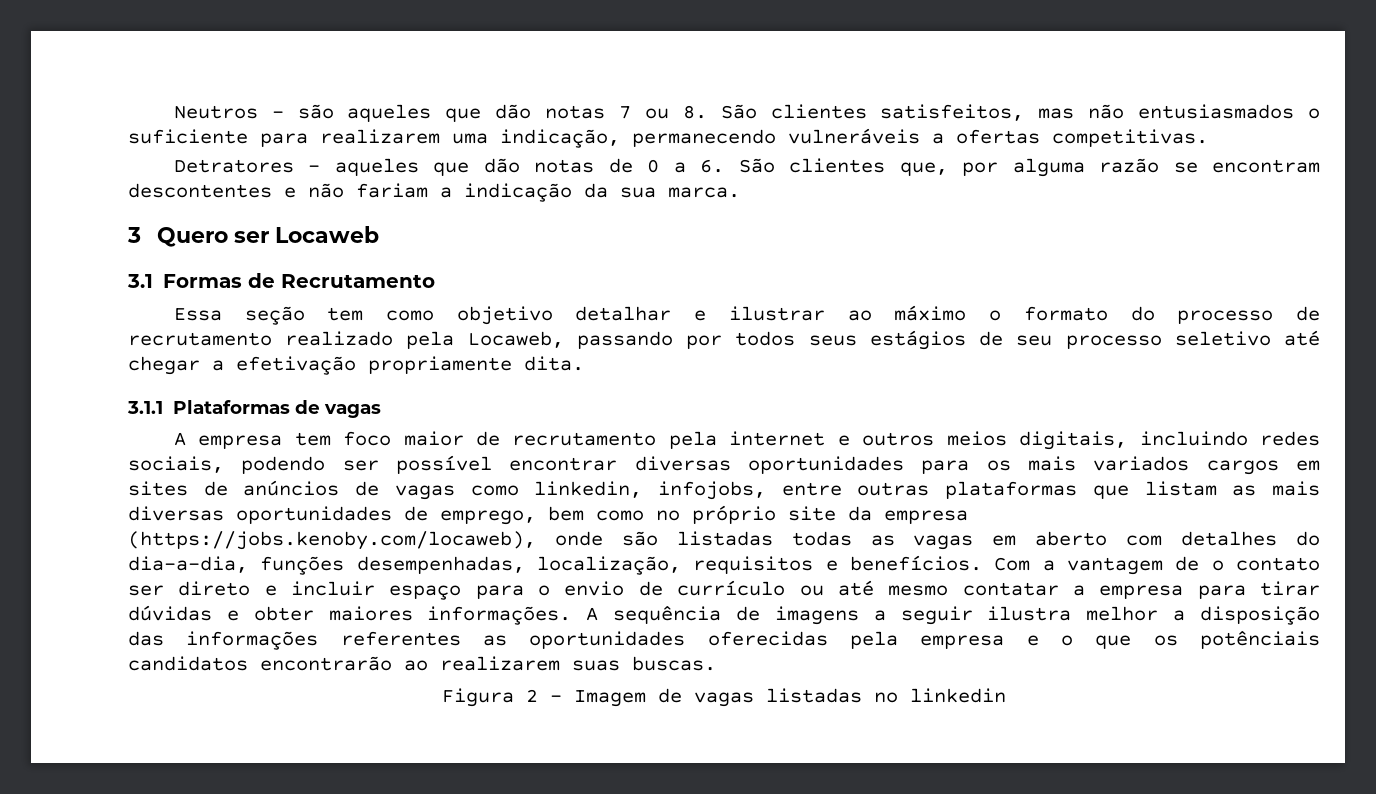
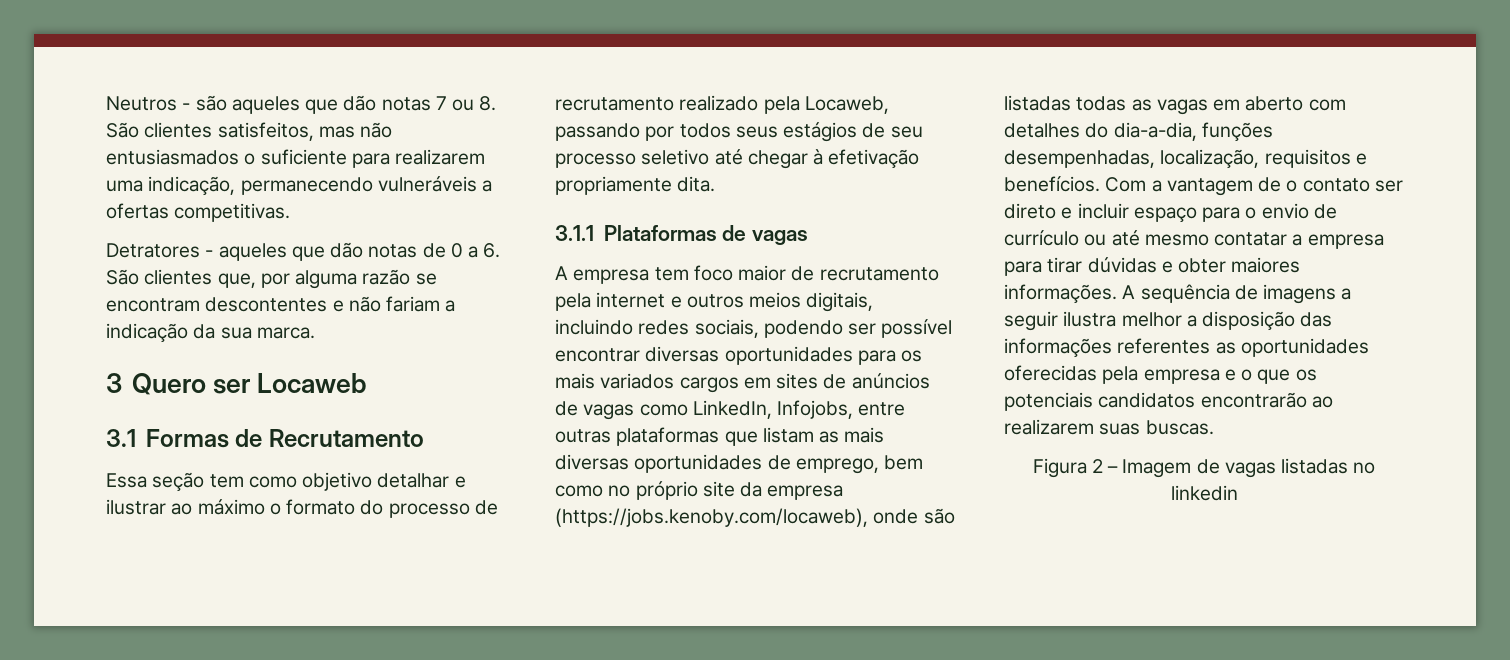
- Essa seção tem como objetivo detalhar e ilustrar ao máximo o formato do processo de recrutamento realizado pela Locaweb, passando por todos seus estágios de seu processo seletivo até chegar a efetivação propriamente dita.
+ Essa seção tem como objetivo detalhar e ilustrar ao máximo o formato do processo de recrutamento realizado pela Locaweb, passando por todos seus estágios de seu processo seletivo até chegar à efetivação propriamente dita.
- A empresa tem foco maior de recrutamento pela internet e outros meios digitais, incluindo redes sociais, podendo ser possível encontrar diversas oportunidades para os mais variados cargos em sites de anúncios de vagas como linkedin, infojobs, entre outras plataformas que listam as mais diversas oportunidades de emprego, bem como no próprio site da empresa (https://jobs.kenoby.com/locaweb), onde são listadas todas as vagas em aberto com detalhes do dia-a-dia, funções desempenhadas, localização, requisitos e benefícios.
+ A empresa tem foco maior de recrutamento pela internet e outros meios digitais, incluindo redes sociais, podendo ser possível encontrar diversas oportunidades para os mais variados cargos em sites de anúncios de vagas como LinkedIn, Infojobs, entre outras plataformas que listam as mais diversas oportunidades de emprego, bem como no próprio site da empresa (https://jobs.kenoby.com/locaweb), onde são listadas todas as vagas em aberto com detalhes do dia-a-dia, funções desempenhadas, localização, requisitos e benefícios.
- A sequência de imagens a seguir ilustra melhor a disposição das informações referentes as oportunidades oferecidas pela empresa e o que os potênciais candidatos encontrarão ao realizarem suas buscas.
+ A sequência de imagens a seguir ilustra melhor a disposição das informações referentes as oportunidades oferecidas pela empresa e o que os potenciais candidatos encontrarão ao realizarem suas buscas.

